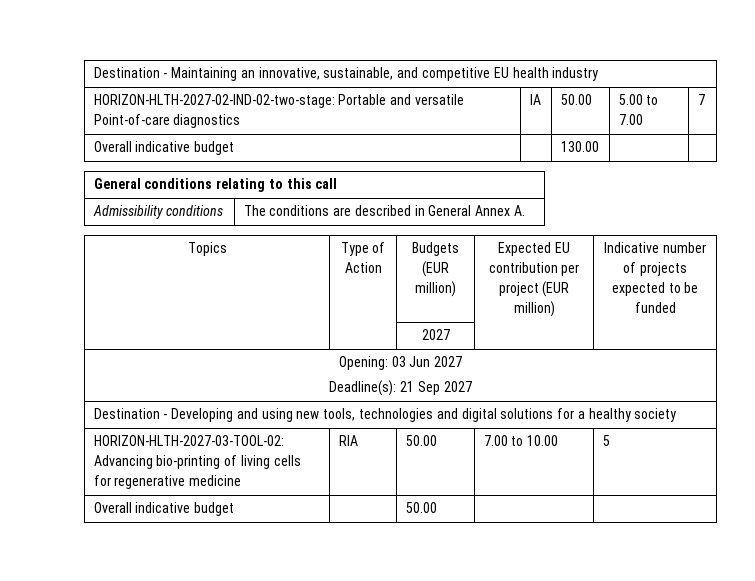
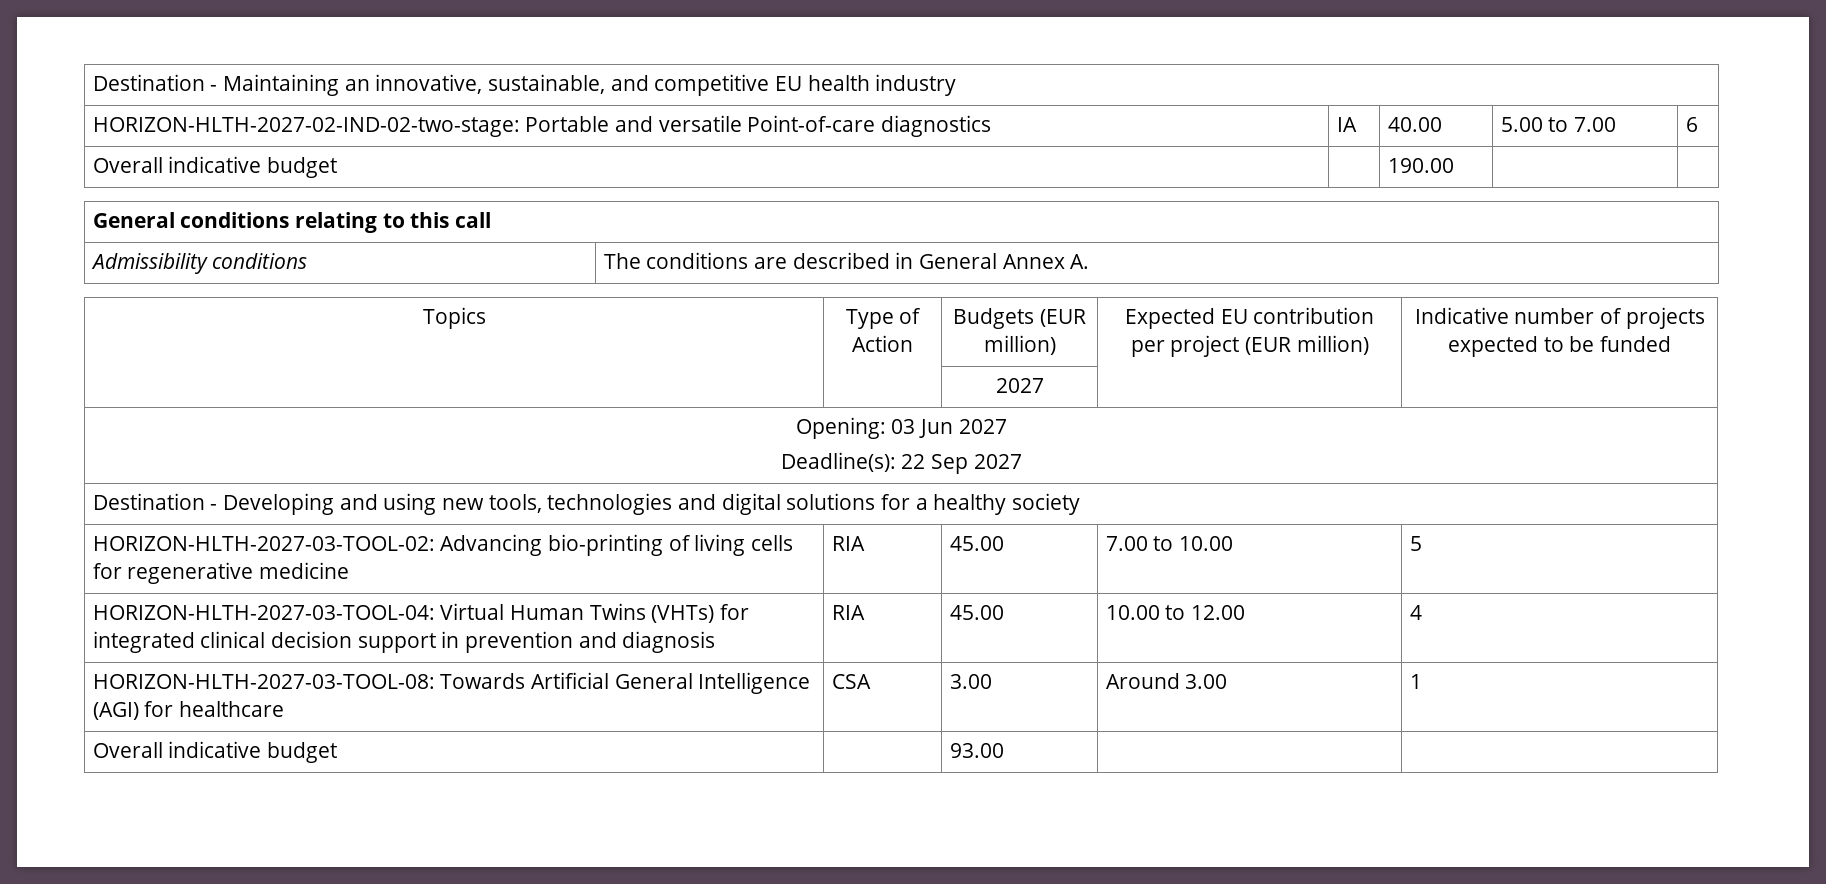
- HORIZON-HLTH-2027-02-IND-02-two-stage: Portable and versatile Point-of-care diagnostics | IA | 50.00 | 5.00 to 7.00 | 7
- Overall indicative budget | | 130.00 | |
+ HORIZON-HLTH-2027-02-IND-02-two-stage: Portable and versatile Point-of-care diagnostics | IA | 40.00 | 5.00 to 7.00 | 6
+ Overall indicative budget | | 190.00 | |
  Opening: 03 Jun 2027
- Deadline(s): 21 Sep 2027
+ Deadline(s): 22 Sep 2027
- HORIZON-HLTH-2027-03-TOOL-02: Advancing bio-printing of living cells for regenerative medicine | RIA | 50.00 | 7.00 to 10.00 | 5
+ HORIZON-HLTH-2027-03-TOOL-02: Advancing bio-printing of living cells for regenerative medicine | RIA | 45.00 | 7.00 to 10.00 | 5
- Overall indicative budget | | 50.00 | |
+ HORIZON-HLTH-2027-03-TOOL-04: Virtual Human Twins (VHTs) for integrated clinical decision support in prevention and diagnosis | RIA | 45.00 | 10.00 to 12.00 | 4
+ HORIZON-HLTH-2027-03-TOOL-08: Towards Artificial General Intelligence (AGI) for healthcare | CSA | 3.00 | Around 3.00 | 1
+ Overall indicative budget | | 93.00 | |

